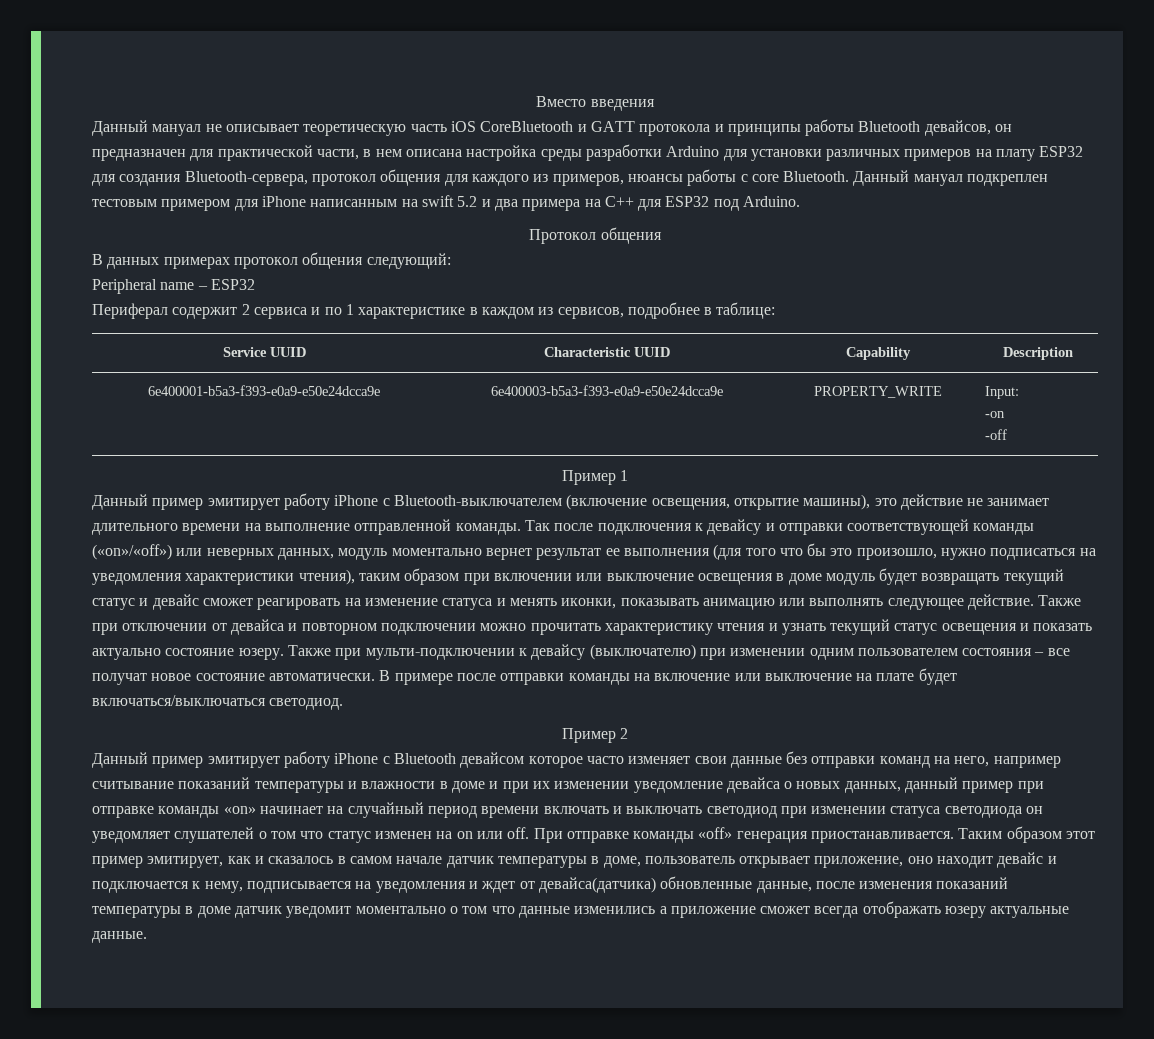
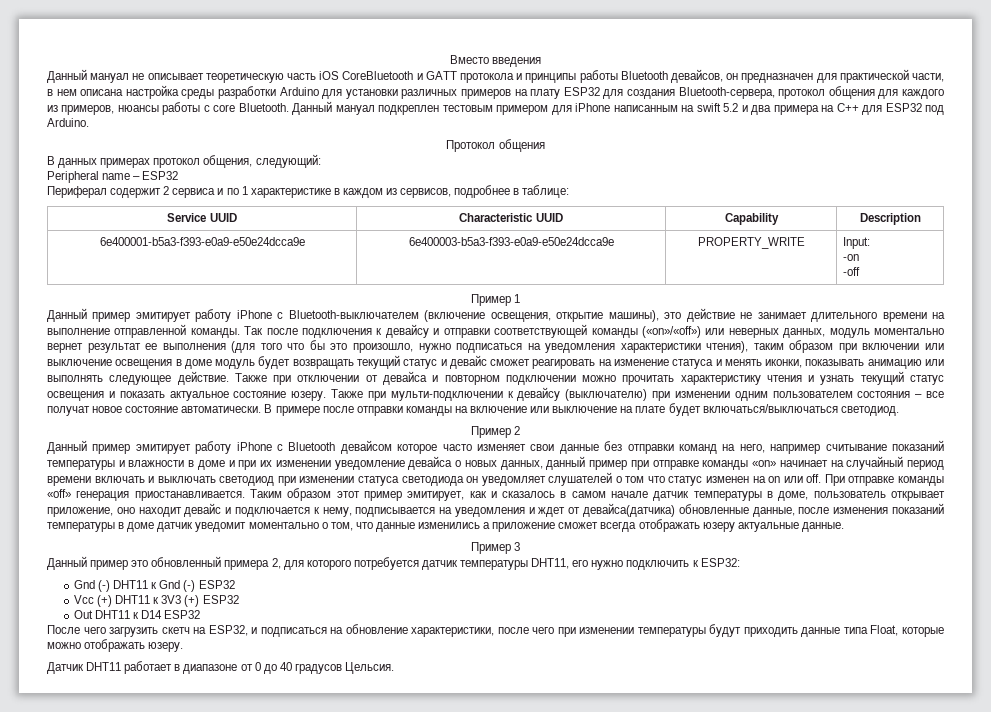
- В данных примерах протокол общения следующий:
+ В данных примерах протокол общения, следующий:
- Также при отключении от девайса и повторном подключении можно прочитать характеристику чтения и узнать текущий статус освещения и показать актуально состояние юзеру.
+ Также при отключении от девайса и повторном подключении можно прочитать характеристику чтения и узнать текущий статус освещения и показать актуальное состояние юзеру.
- Таким образом этот пример эмитирует, как и сказалось в самом начале датчик температуры в доме, пользователь открывает приложение, оно находит девайс и подключается к нему, подписывается на уведомления и ждет от девайса(датчика) обновленные данные, после изменения показаний температуры в доме датчик уведомит моментально о том что данные изменились а приложение сможет всегда отображать юзеру актуальные данные.
+ Таким образом этот пример эмитирует, как и сказалось в самом начале датчик температуры в доме, пользователь открывает приложение, оно находит девайс и подключается к нему, подписывается на уведомления и ждет от девайса(датчика) обновленные данные, после изменения показаний температуры в доме датчик уведомит моментально о том, что данные изменились а приложение сможет всегда отображать юзеру актуальные данные.
+ Пример 3
+ Данный пример это обновленный примера 2, для которого потребуется датчик температуры DHT11, его нужно подключить к ESP32:
+ Gnd (-) DHT11 к Gnd (-) ESP32
+ Vcc (+) DHT11 к 3V3 (+) ESP32
+ Out DHT11 к D14 ESP32
+ После чего загрузить скетч на ESP32, и подписаться на обновление характеристики, после чего при изменении температуры будут приходить данные типа Float, которые можно отображать юзеру.
+ Датчик DHT11 работает в диапазоне от 0 до 40 градусов Цельсия.

